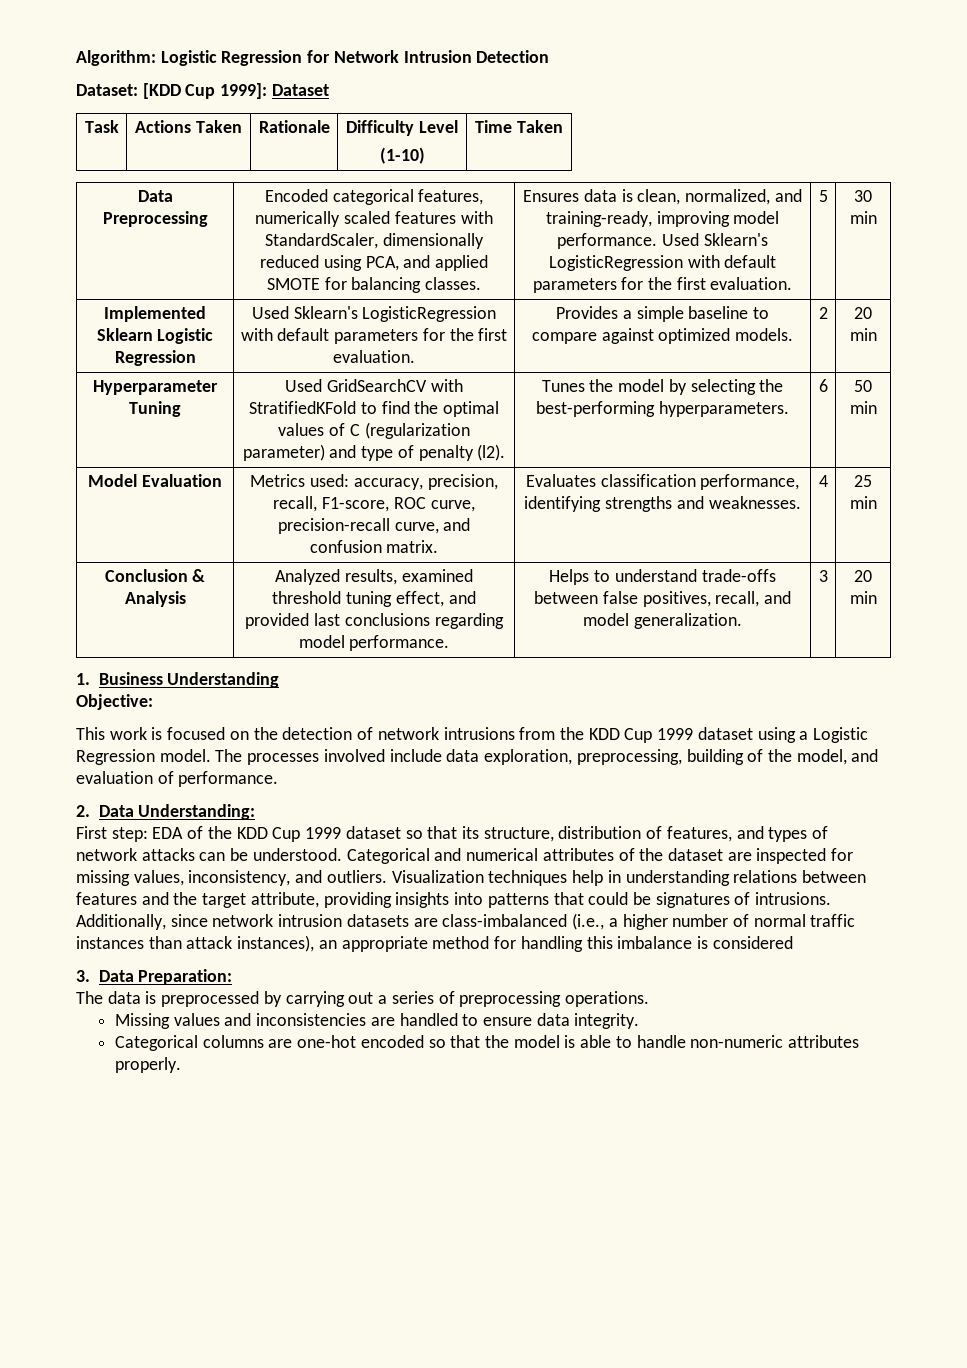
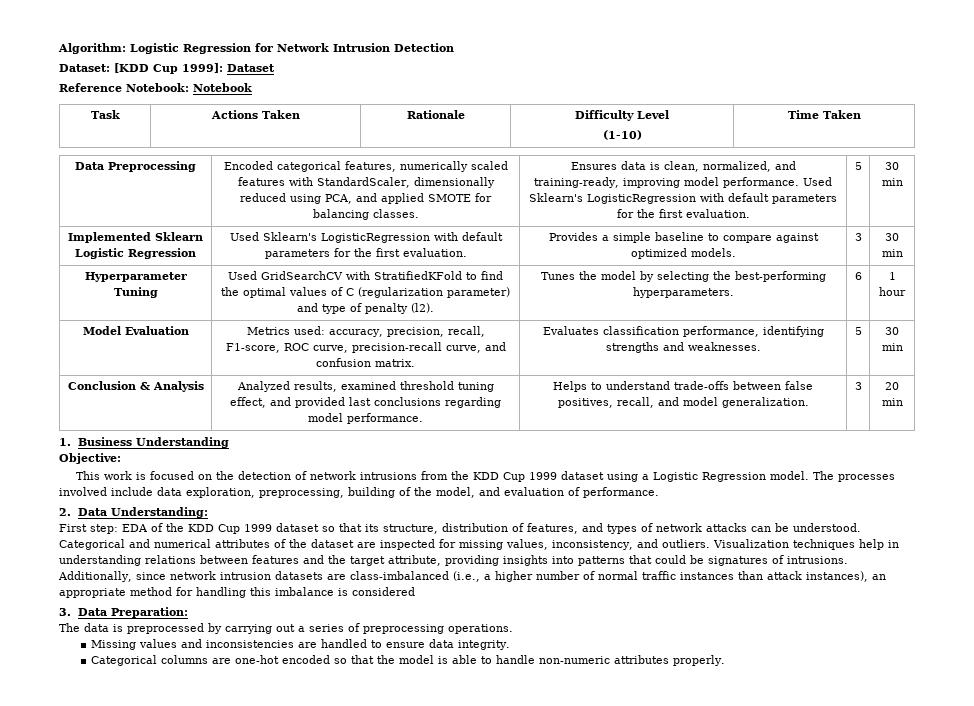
+ Reference Notebook: Notebook
- Implemented Sklearn Logistic Regression | Used Sklearn's LogisticRegression with default parameters for the first evaluation. | Provides a simple baseline to compare against optimized models. | 2 | 20 min
+ Implemented Sklearn Logistic Regression | Used Sklearn's LogisticRegression with default parameters for the first evaluation. | Provides a simple baseline to compare against optimized models. | 3 | 30 min
- Hyperparameter Tuning | Used GridSearchCV with StratifiedKFold to find the optimal values of C (regularization parameter) and type of penalty (l2). | Tunes the model by selecting the best-performing hyperparameters. | 6 | 50 min
+ Hyperparameter Tuning | Used GridSearchCV with StratifiedKFold to find the optimal values of C (regularization parameter) and type of penalty (l2). | Tunes the model by selecting the best-performing hyperparameters. | 6 | 1 hour
- Model Evaluation | Metrics used: accuracy, precision, recall, F1-score, ROC curve, precision-recall curve, and confusion matrix. | Evaluates classification performance, identifying strengths and weaknesses. | 4 | 25 min
+ Model Evaluation | Metrics used: accuracy, precision, recall, F1-score, ROC curve, precision-recall curve, and confusion matrix. | Evaluates classification performance, identifying strengths and weaknesses. | 5 | 30 min

